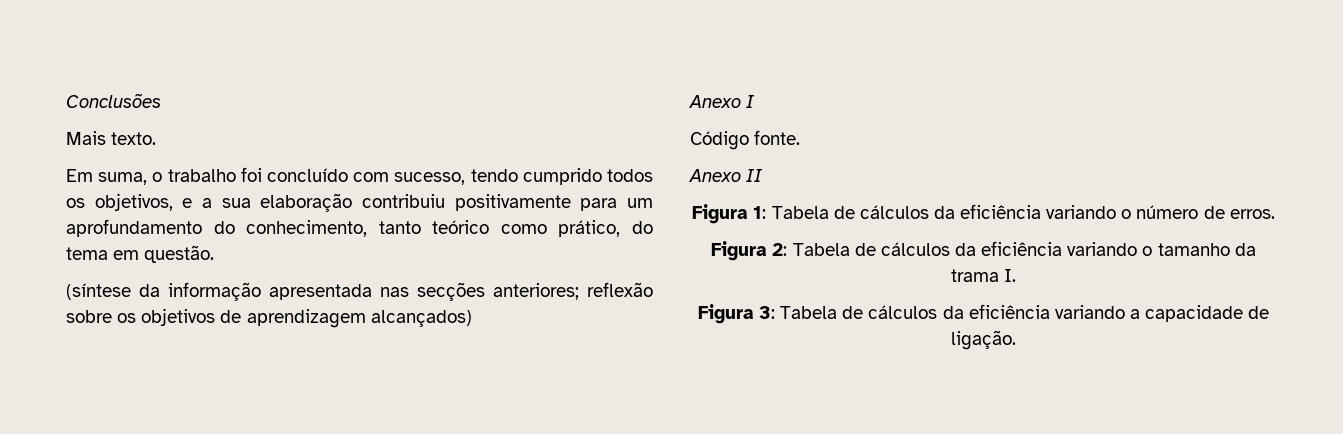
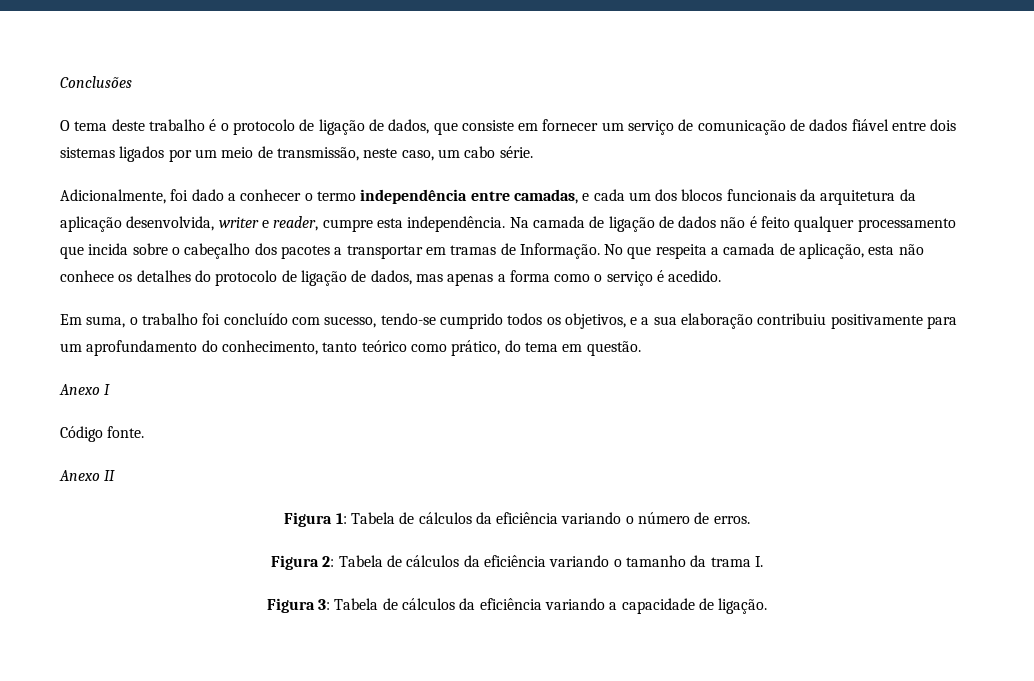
- Mais texto.
+ O tema deste trabalho é o protocolo de ligação de dados, que consiste em fornecer um serviço de comunicação de dados fiável entre dois sistemas ligados por um meio de transmissão, neste caso, um cabo série.
+ Adicionalmente, foi dado a conhecer o termo independência entre camadas, e cada um dos blocos funcionais da arquitetura da aplicação desenvolvida, writer e reader, cumpre esta independência. Na camada de ligação de dados não é feito qualquer processamento que incida sobre o cabeçalho dos pacotes a transportar em tramas de Informação. No que respeita a camada de aplicação, esta não conhece os detalhes do protocolo de ligação de dados, mas apenas a forma como o serviço é acedido.
- Em suma, o trabalho foi concluído com sucesso, tendo cumprido todos os objetivos, e a sua elaboração contribuiu positivamente para um aprofundamento do conhecimento, tanto teórico como prático, do tema em questão.
+ Em suma, o trabalho foi concluído com sucesso, tendo-se cumprido todos os objetivos, e a sua elaboração contribuiu positivamente para um aprofundamento do conhecimento, tanto teórico como prático, do tema em questão.
- (síntese da informação apresentada nas secções anteriores; reflexão sobre os objetivos de aprendizagem alcançados)

